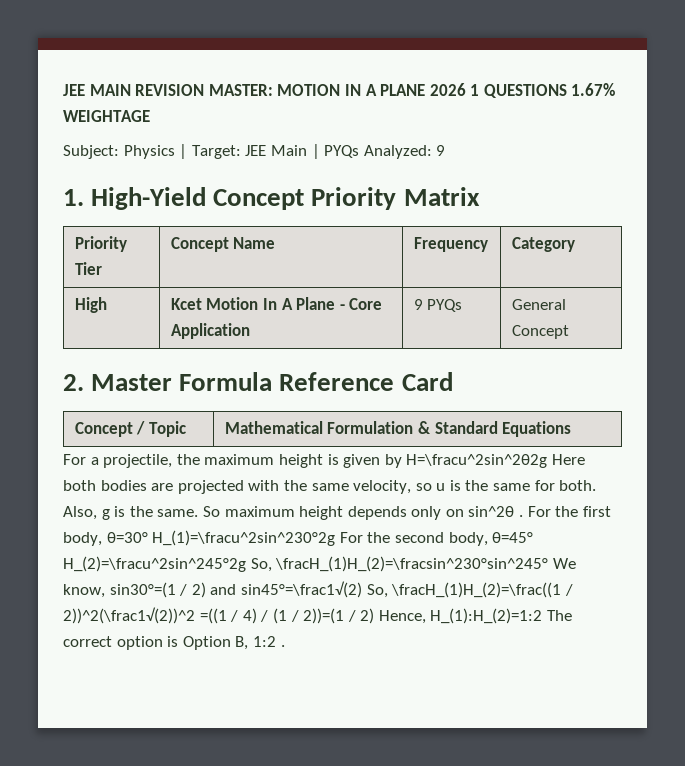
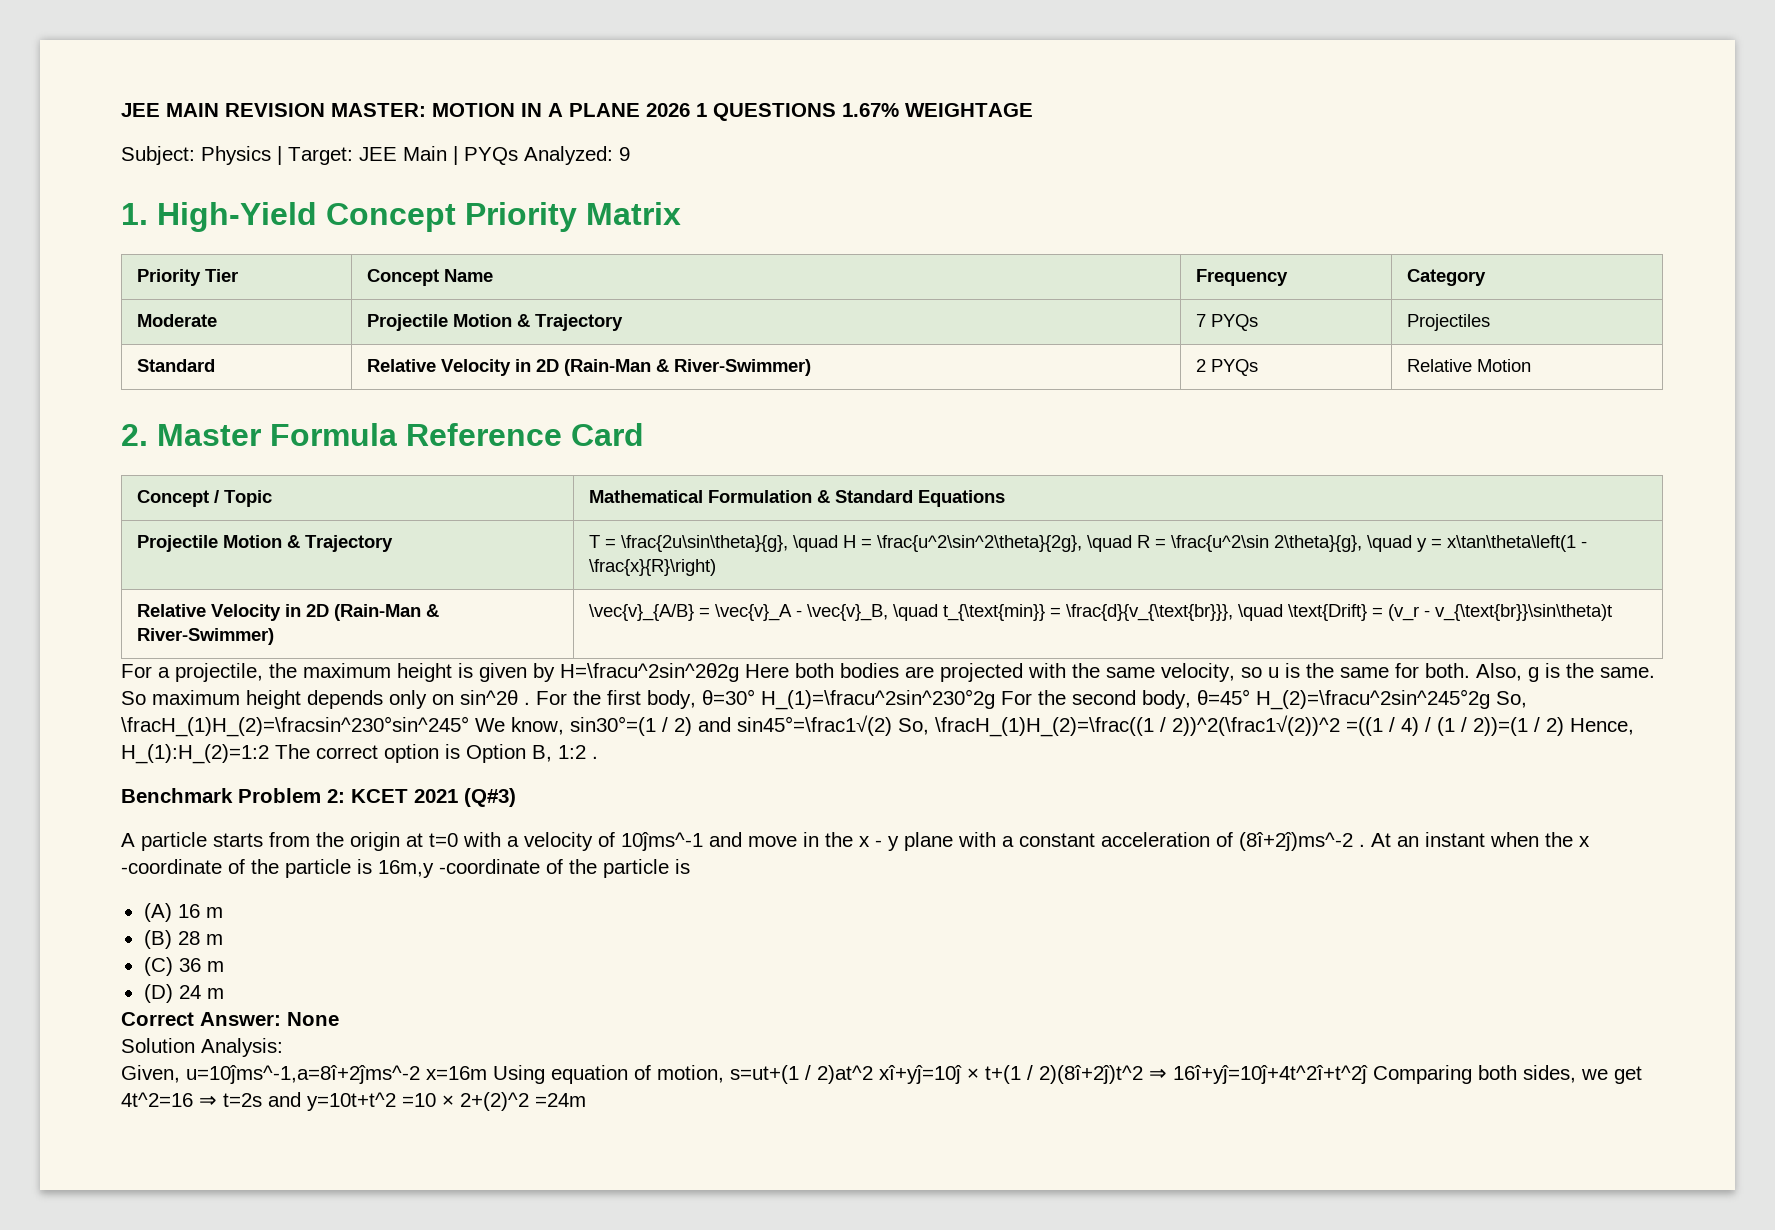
- High | Kcet Motion In A Plane - Core Application | 9 PYQs | General Concept
+ Moderate | Projectile Motion & Trajectory | 7 PYQs | Projectiles
+ Standard | Relative Velocity in 2D (Rain-Man & River-Swimmer) | 2 PYQs | Relative Motion
+ Projectile Motion & Trajectory | T = \frac{2u\sin\theta}{g}, \quad H = \frac{u^2\sin^2\theta}{2g}, \quad R = \frac{u^2\sin 2\theta}{g}, \quad y = x\tan\theta\left(1 - \frac{x}{R}\right)
+ Relative Velocity in 2D (Rain-Man & River-Swimmer) | \vec{v}_{A/B} = \vec{v}_A - \vec{v}_B, \quad t_{\text{min}} = \frac{d}{v_{\text{br}}}, \quad \text{Drift} = (v_r - v_{\text{br}}\sin\theta)t
+ Benchmark Problem 2: KCET 2021 (Q#3)
+ A particle starts from the origin at t=0 with a velocity of 10ĵms^-1 and move in the x - y plane with a constant acceleration of (8î+2ĵ)ms^-2 . At an instant when the x -coordinate of the particle is 16m,y -coordinate of the particle is
+ (A) 16 m
+ (B) 28 m
+ (C) 36 m
+ (D) 24 m
+ Correct Answer: None
+ Solution Analysis:
+ Given, u=10ĵms^-1,a=8î+2ĵms^-2 x=16m Using equation of motion, s=ut+(1 / 2)at^2 xî+yĵ=10ĵ × t+(1 / 2)(8î+2ĵ)t^2 ⇒ 16î+yĵ=10ĵ+4t^2î+t^2ĵ Comparing both sides, we get 4t^2=16 ⇒ t=2s and y=10t+t^2 =10 × 2+(2)^2 =24m

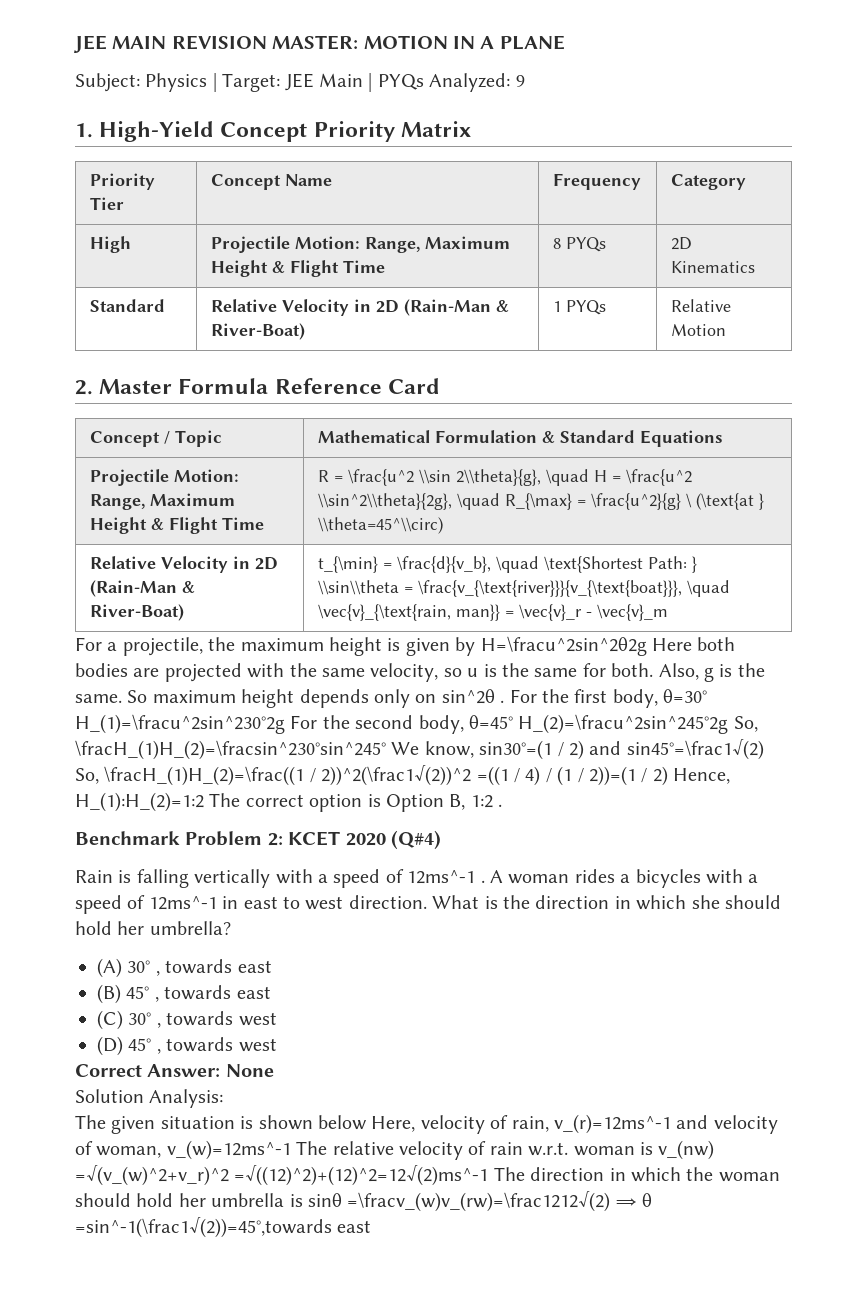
- JEE MAIN REVISION MASTER: MOTION IN A PLANE 2026 1 QUESTIONS 1.67% WEIGHTAGE
+ JEE MAIN REVISION MASTER: MOTION IN A PLANE
- Moderate | Projectile Motion & Trajectory | 7 PYQs | Projectiles
+ High | Projectile Motion: Range, Maximum Height & Flight Time | 8 PYQs | 2D Kinematics
- Standard | Relative Velocity in 2D (Rain-Man & River-Swimmer) | 2 PYQs | Relative Motion
+ Standard | Relative Velocity in 2D (Rain-Man & River-Boat) | 1 PYQs | Relative Motion
- Projectile Motion & Trajectory | T = \frac{2u\sin\theta}{g}, \quad H = \frac{u^2\sin^2\theta}{2g}, \quad R = \frac{u^2\sin 2\theta}{g}, \quad y = x\tan\theta\left(1 - \frac{x}{R}\right)
- Relative Velocity in 2D (Rain-Man & River-Swimmer) | \vec{v}_{A/B} = \vec{v}_A - \vec{v}_B, \quad t_{\text{min}} = \frac{d}{v_{\text{br}}}, \quad \text{Drift} = (v_r - v_{\text{br}}\sin\theta)t
+ Projectile Motion: Range, Maximum Height & Flight Time | R = \frac{u^2 \\sin 2\\theta}{g}, \quad H = \frac{u^2 \\sin^2\\theta}{2g}, \quad R_{\max} = \frac{u^2}{g} \ (\text{at } \\theta=45^\\circ)
+ Relative Velocity in 2D (Rain-Man & River-Boat) | t_{\min} = \frac{d}{v_b}, \quad \text{Shortest Path: } \\sin\\theta = \frac{v_{\text{river}}}{v_{\text{boat}}}, \quad \vec{v}_{\text{rain, man}} = \vec{v}_r - \vec{v}_m
- Benchmark Problem 2: KCET 2021 (Q#3)
- A particle starts from the origin at t=0 with a velocity of 10ĵms^-1 and move in the x - y plane with a constant acceleration of (8î+2ĵ)ms^-2 . At an instant when the x -coordinate of the particle is 16m,y -coordinate of the particle is
- (A) 16 m
- (B) 28 m
- (C) 36 m
- (D) 24 m
+ Benchmark Problem 2: KCET 2020 (Q#4)
+ Rain is falling vertically with a speed of 12ms^-1 . A woman rides a bicycles with a speed of 12ms^-1 in east to west direction. What is the direction in which she should hold her umbrella?
+ (A) 30° , towards east
+ (B) 45° , towards east
+ (C) 30° , towards west
+ (D) 45° , towards west
- Given, u=10ĵms^-1,a=8î+2ĵms^-2 x=16m Using equation of motion, s=ut+(1 / 2)at^2 xî+yĵ=10ĵ × t+(1 / 2)(8î+2ĵ)t^2 ⇒ 16î+yĵ=10ĵ+4t^2î+t^2ĵ Comparing both sides, we get 4t^2=16 ⇒ t=2s and y=10t+t^2 =10 × 2+(2)^2 =24m
+ The given situation is shown below Here, velocity of rain, v_(r)=12ms^-1 and velocity of woman, v_(w)=12ms^-1 The relative velocity of rain w.r.t. woman is v_(nw) =√(v_(w)^2+v_r)^2 =√((12)^2)+(12)^2=12√(2)ms^-1 The direction in which the woman should hold her umbrella is sinθ =\fracv_(w)v_(rw)=\frac1212√(2) ⇒ θ =sin^-1(\frac1√(2))=45°,towards east

